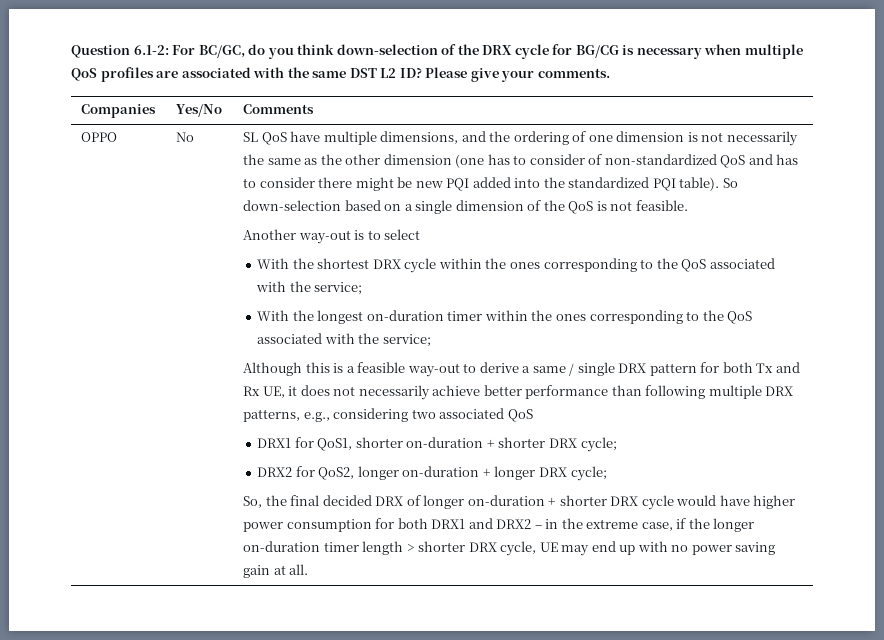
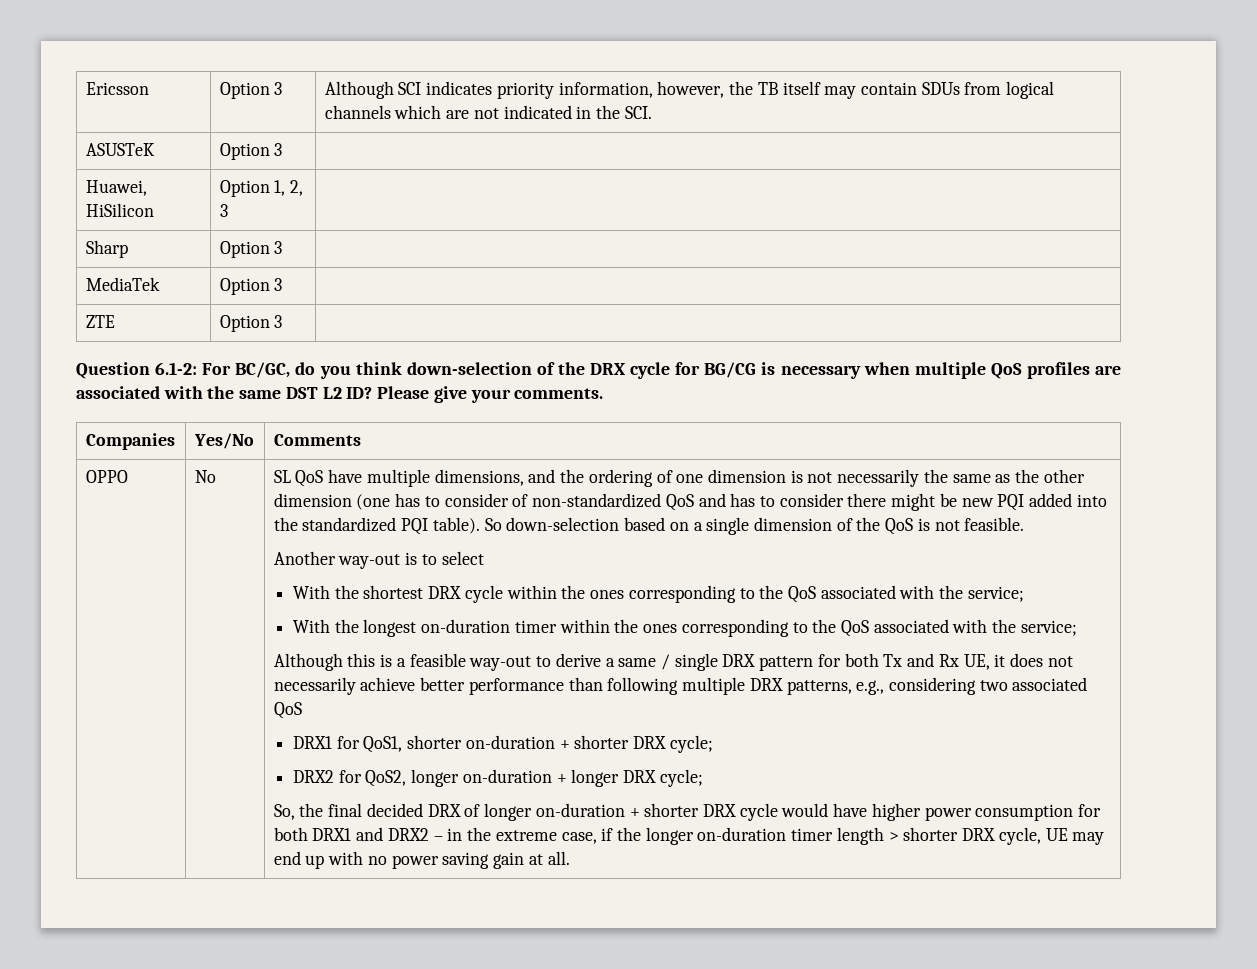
+ Ericsson | Option 3 | Although SCI indicates priority information, however, the TB itself may contain SDUs from logical channels which are not indicated in the SCI.
+ ASUSTeK | Option 3 |
+ Huawei, HiSilicon | Option 1, 2, 3 |
+ Sharp | Option 3 |
+ MediaTek | Option 3 |
+ ZTE | Option 3 |

